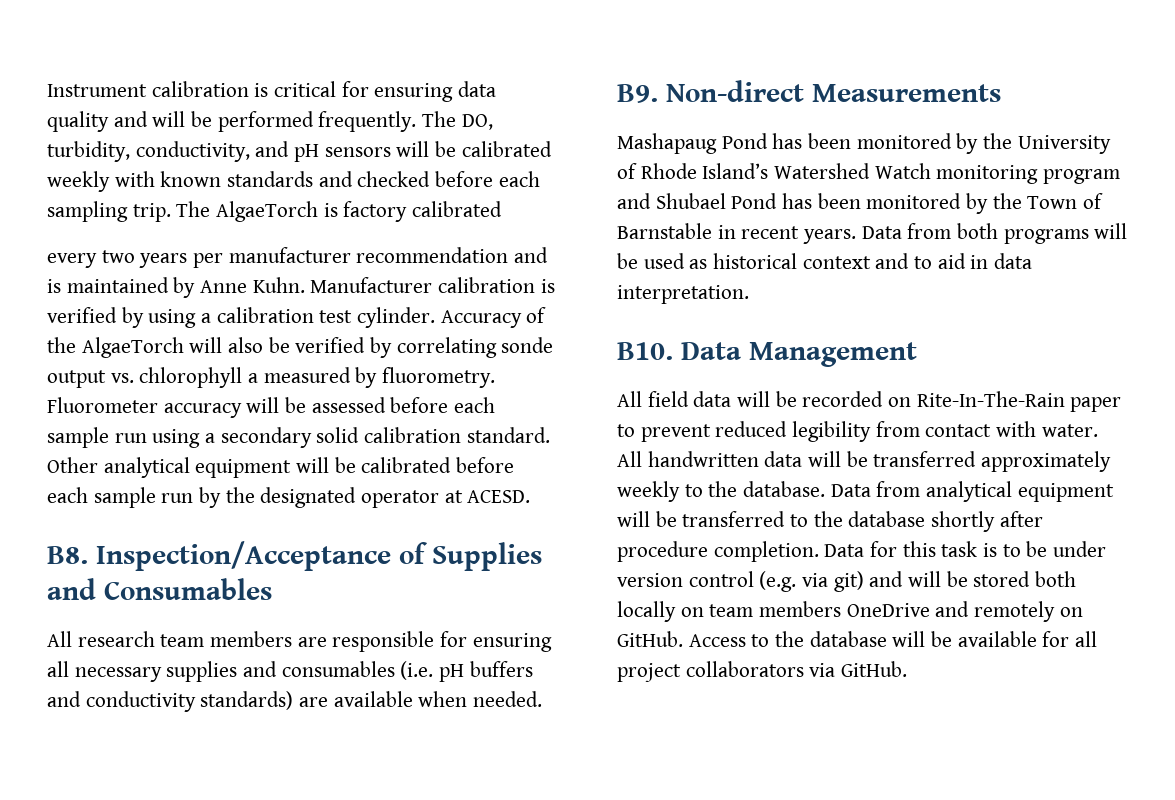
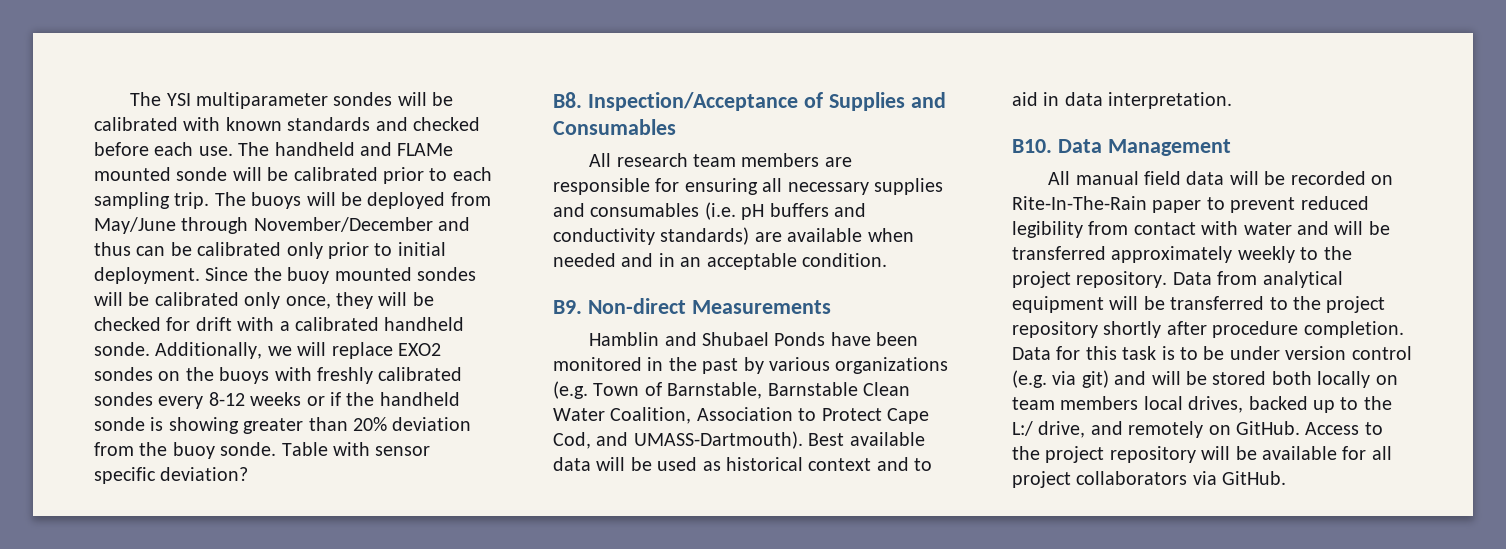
- Instrument calibration is critical for ensuring data quality and will be performed frequently. The DO, turbidity, conductivity, and pH sensors will be calibrated weekly with known standards and checked before each sampling trip. The AlgaeTorch is factory calibrated
- every two years per manufacturer recommendation and is maintained by Anne Kuhn. Manufacturer calibration is verified by using a calibration test cylinder. Accuracy of the AlgaeTorch will also be verified by correlating sonde output vs. chlorophyll a measured by fluorometry. Fluorometer accuracy will be assessed before each sample run using a secondary solid calibration standard. Other analytical equipment will be calibrated before each sample run by the designated operator at ACESD.
+ The YSI multiparameter sondes will be calibrated with known standards and checked before each use. The handheld and FLAMe mounted sonde will be calibrated prior to each sampling trip. The buoys will be deployed from May/June through November/December and thus can be calibrated only prior to initial deployment. Since the buoy mounted sondes will be calibrated only once, they will be checked for drift with a calibrated handheld sonde. Additionally, we will replace EXO2 sondes on the buoys with freshly calibrated sondes every 8-12 weeks or if the handheld sonde is showing greater than 20% deviation from the buoy sonde. Table with sensor specific deviation?
- All research team members are responsible for ensuring all necessary supplies and consumables (i.e. pH buffers and conductivity standards) are available when needed.
+ All research team members are responsible for ensuring all necessary supplies and consumables (i.e. pH buffers and conductivity standards) are available when needed and in an acceptable condition.
  B9. Non-direct Measurements
- Mashapaug Pond has been monitored by the University of Rhode Island’s Watershed Watch monitoring program and Shubael Pond has been monitored by the Town of Barnstable in recent years. Data from both programs will be used as historical context and to aid in data interpretation.
+ Hamblin and Shubael Ponds have been monitored in the past by various organizations (e.g. Town of Barnstable, Barnstable Clean Water Coalition, Association to Protect Cape Cod, and UMASS-Dartmouth). Best available data will be used as historical context and to aid in data interpretation.
- All field data will be recorded on Rite-In-The-Rain paper to prevent reduced legibility from contact with water. All handwritten data will be transferred approximately weekly to the database.
+ All manual field data will be recorded on Rite-In-The-Rain paper to prevent reduced legibility from contact with water and will be transferred approximately weekly to the project repository.
- Data from analytical equipment will be transferred to the database shortly after procedure completion.
+ Data from analytical equipment will be transferred to the project repository shortly after procedure completion.
- Data for this task is to be under version control (e.g. via git) and will be stored both locally on team members OneDrive and remotely on GitHub.
+ Data for this task is to be under version control (e.g. via git) and will be stored both locally on team members local drives, backed up to the L:/ drive, and remotely on GitHub.
- Access to the database will be available for all project collaborators via GitHub.
+ Access to the project repository will be available for all project collaborators via GitHub.

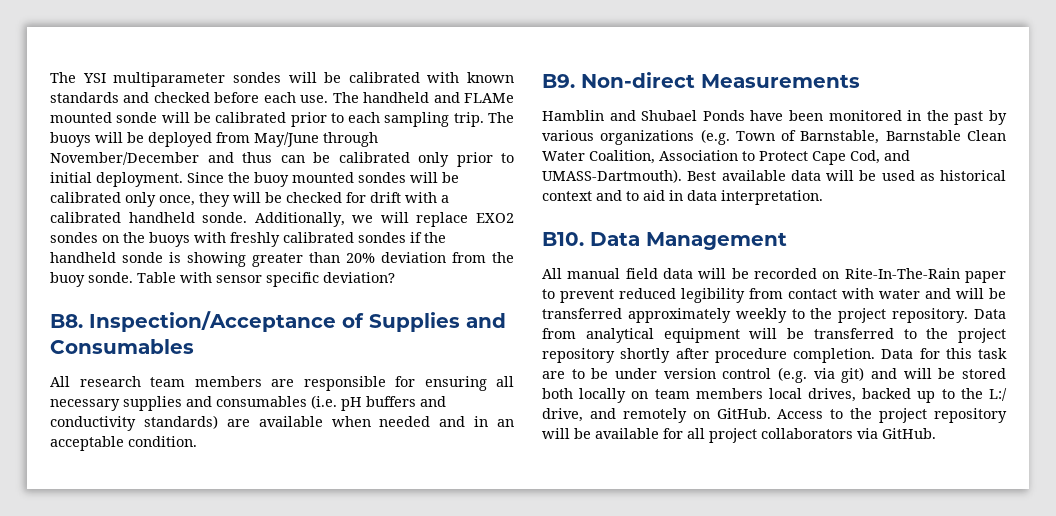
- Additionally, we will replace EXO2 sondes on the buoys with freshly calibrated sondes every 8-12 weeks or if the handheld sonde is showing greater than 20% deviation from the buoy sonde.
+ Additionally, we will replace EXO2 sondes on the buoys with freshly calibrated sondes if the handheld sonde is showing greater than 20% deviation from the buoy sonde.
- Data for this task is to be under version control (e.g. via git) and will be stored both locally on team members local drives, backed up to the L:/ drive, and remotely on GitHub.
+ Data for this task are to be under version control (e.g. via git) and will be stored both locally on team members local drives, backed up to the L:/ drive, and remotely on GitHub.

